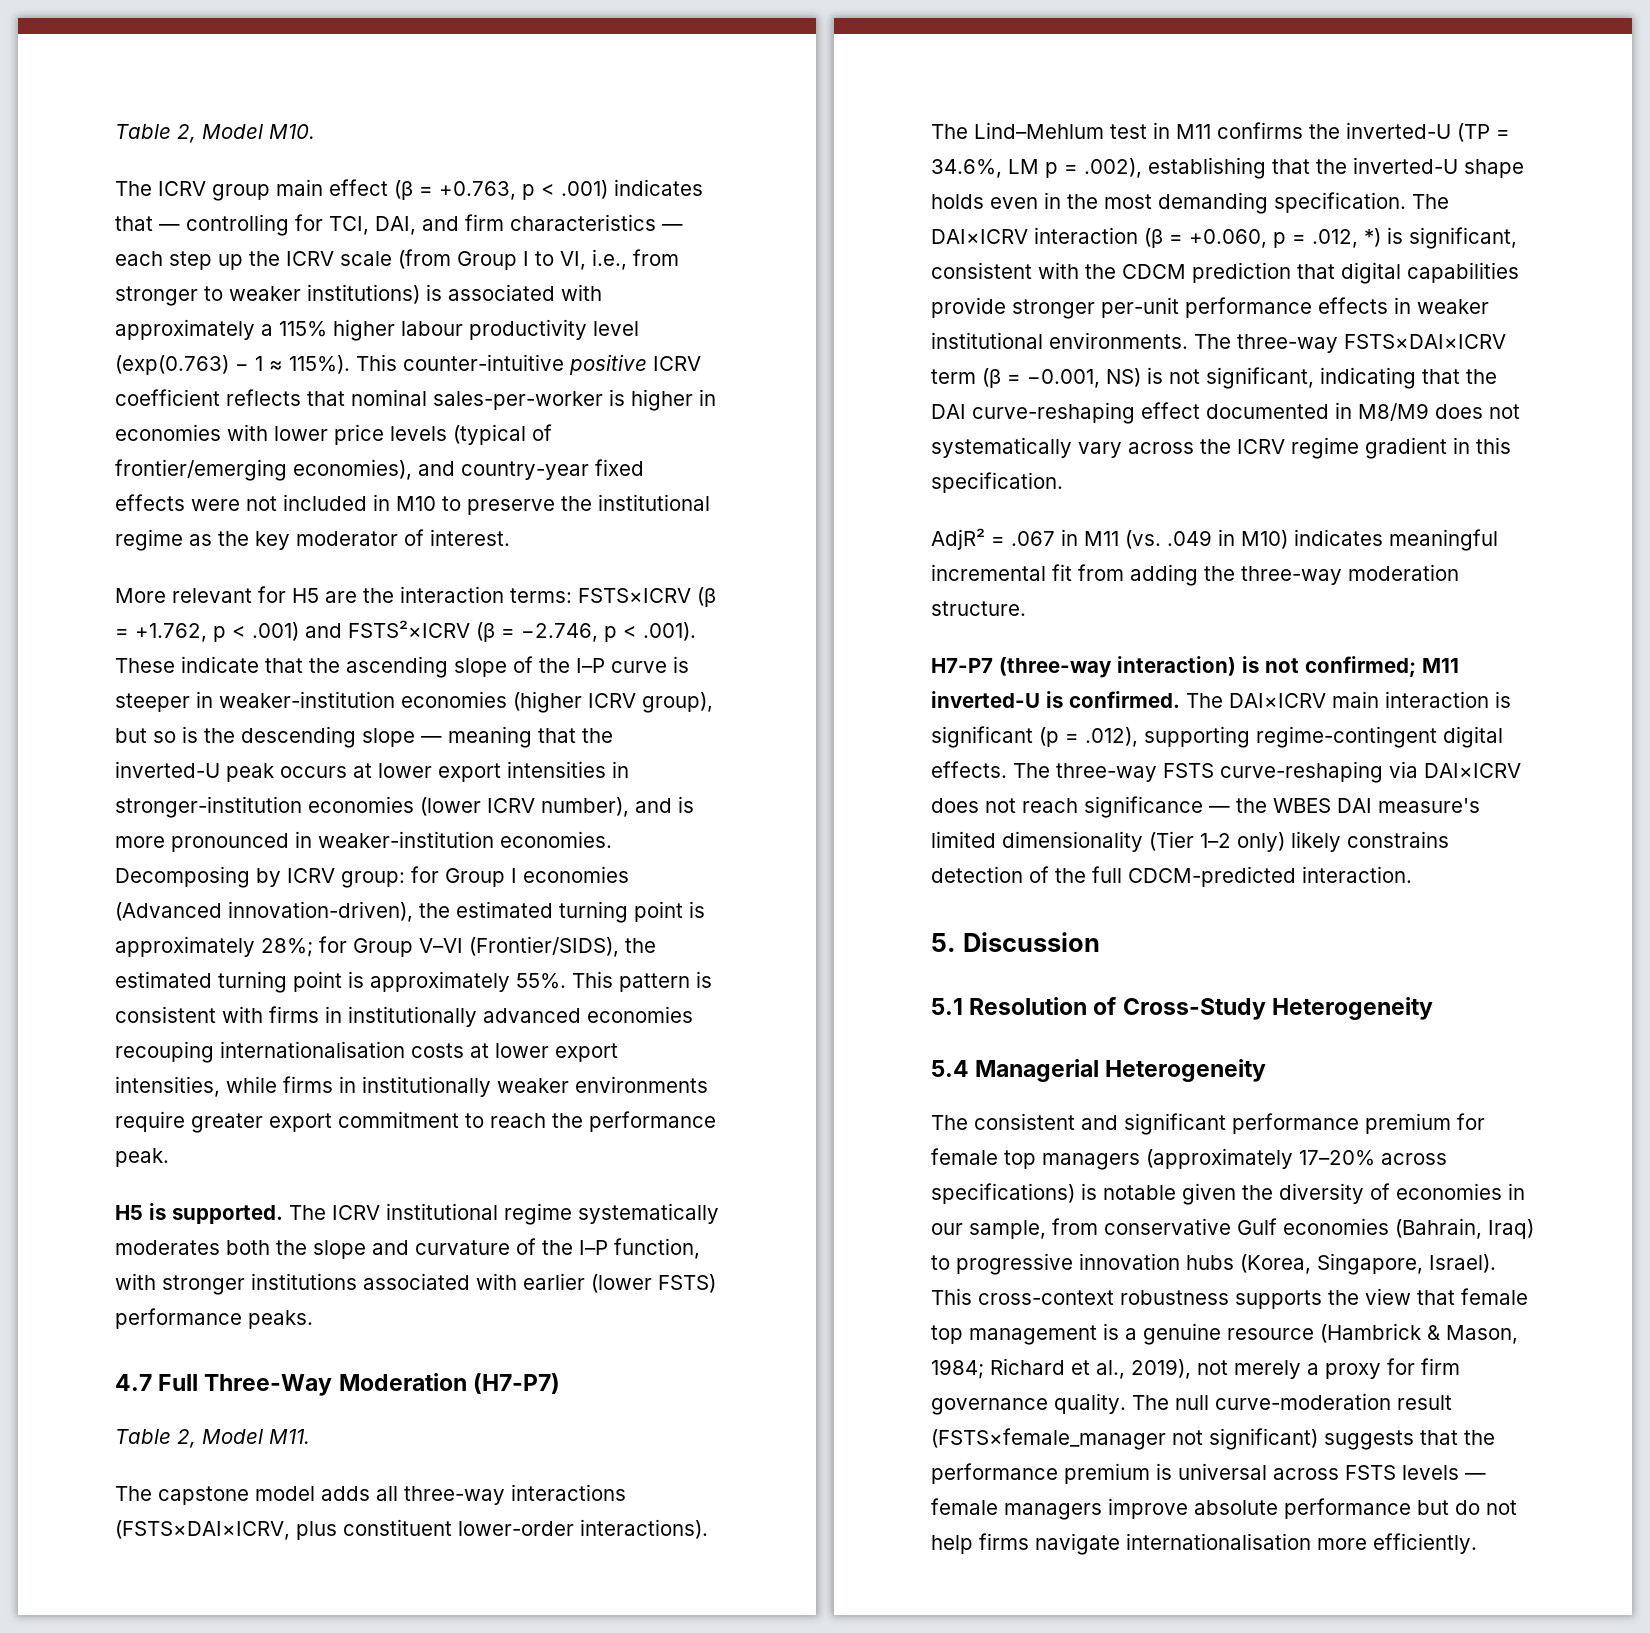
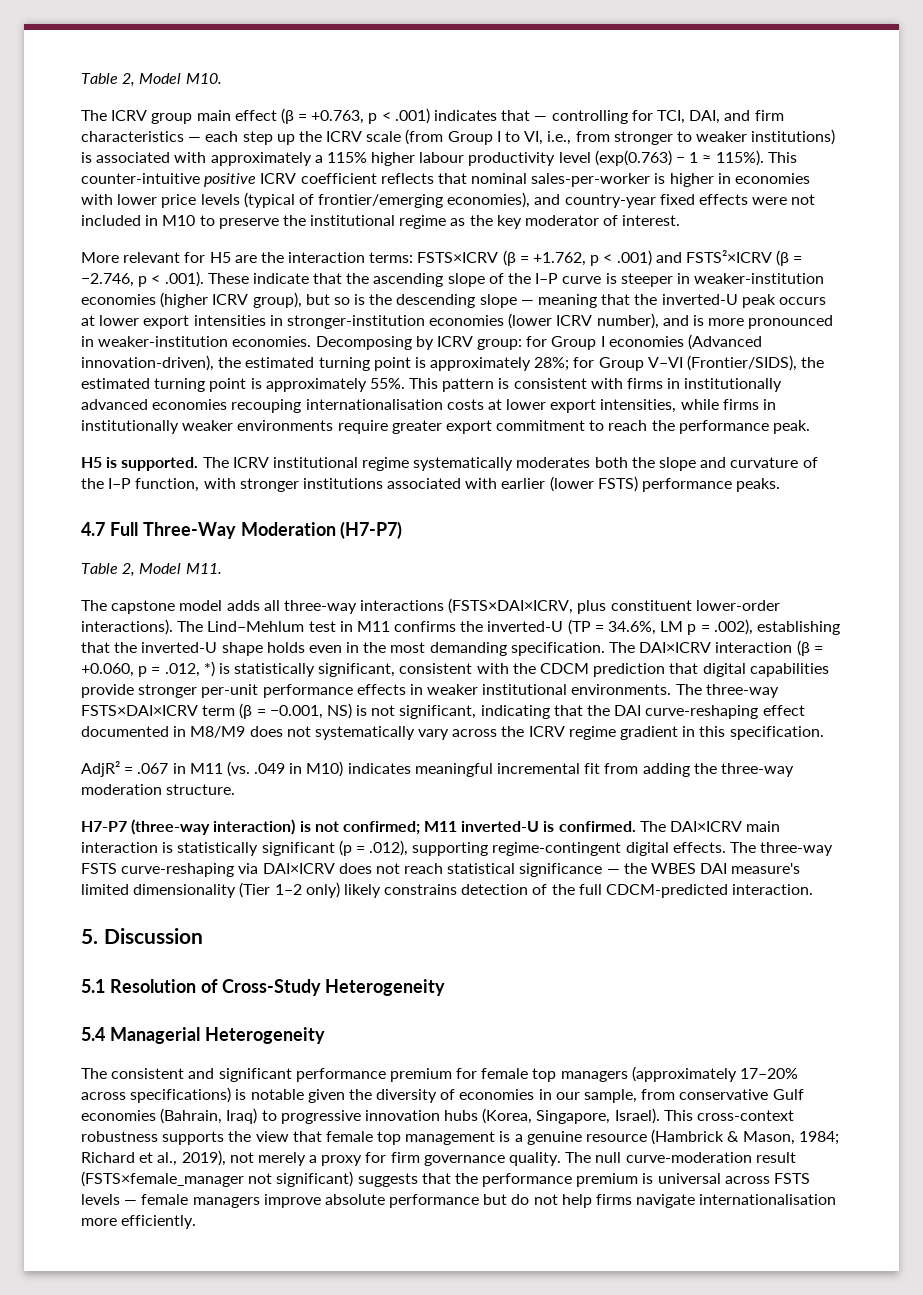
- The DAI×ICRV interaction (β = +0.060, p = .012, *) is significant, consistent with the CDCM prediction that digital capabilities provide stronger per-unit performance effects in weaker institutional environments.
+ The DAI×ICRV interaction (β = +0.060, p = .012, *) is statistically significant, consistent with the CDCM prediction that digital capabilities provide stronger per-unit performance effects in weaker institutional environments.
- The DAI×ICRV main interaction is significant (p = .012), supporting regime-contingent digital effects.
+ The DAI×ICRV main interaction is statistically significant (p = .012), supporting regime-contingent digital effects.
- The three-way FSTS curve-reshaping via DAI×ICRV does not reach significance — the WBES DAI measure's limited dimensionality (Tier 1–2 only) likely constrains detection of the full CDCM-predicted interaction.
+ The three-way FSTS curve-reshaping via DAI×ICRV does not reach statistical significance — the WBES DAI measure's limited dimensionality (Tier 1–2 only) likely constrains detection of the full CDCM-predicted interaction.

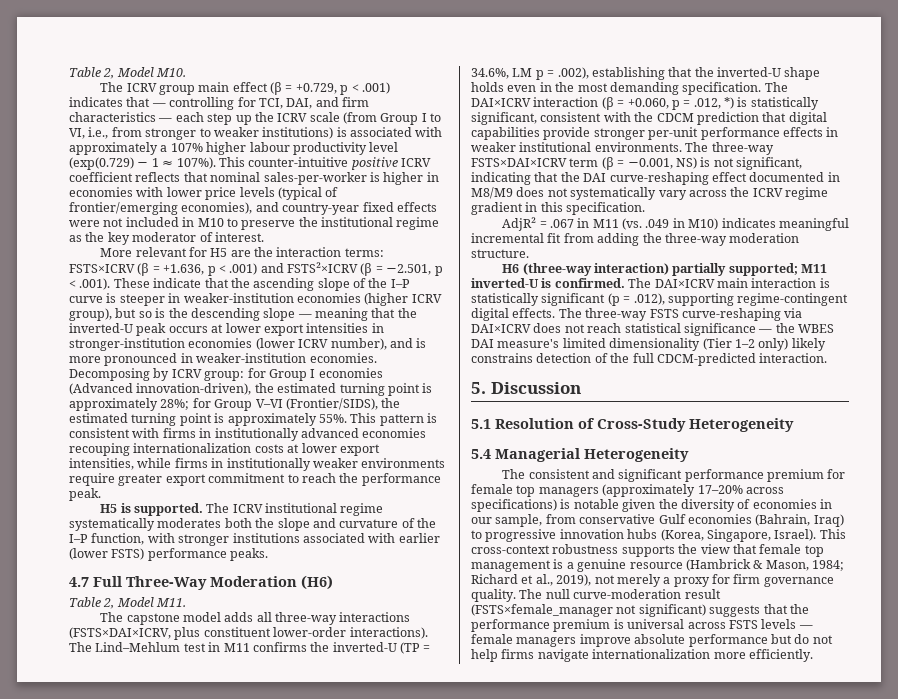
- The ICRV group main effect (β = +0.763, p < .001) indicates that — controlling for TCI, DAI, and firm characteristics — each step up the ICRV scale (from Group I to VI, i.e., from stronger to weaker institutions) is associated with approximately a 115% higher labour productivity level (exp(0.763) − 1 ≈ 115%).
+ The ICRV group main effect (β = +0.729, p < .001) indicates that — controlling for TCI, DAI, and firm characteristics — each step up the ICRV scale (from Group I to VI, i.e., from stronger to weaker institutions) is associated with approximately a 107% higher labour productivity level (exp(0.729) − 1 ≈ 107%).
- FSTS×ICRV (β = +1.762, p < .001) and FSTS²×ICRV (β = −2.746, p < .001). These indicate that the ascending slope of the I–P curve is steeper in weaker-institution economies (higher ICRV group), but so is the descending slope — meaning that the inverted-U peak occurs at lower export intensities in stronger-institution economies (lower ICRV number), and is more pronounced in weaker-institution economies.
+ FSTS×ICRV (β = +1.636, p < .001) and FSTS²×ICRV (β = −2.501, p < .001). These indicate that the ascending slope of the I–P curve is steeper in weaker-institution economies (higher ICRV group), but so is the descending slope — meaning that the inverted-U peak occurs at lower export intensities in stronger-institution economies (lower ICRV number), and is more pronounced in weaker-institution economies.
- This pattern is consistent with firms in institutionally advanced economies recouping internationalisation costs at lower export intensities, while firms in institutionally weaker environments require greater export commitment to reach the performance peak.
+ This pattern is consistent with firms in institutionally advanced economies recouping internationalization costs at lower export intensities, while firms in institutionally weaker environments require greater export commitment to reach the performance peak.
- 4.7 Full Three-Way Moderation (H7-P7)
+ 4.7 Full Three-Way Moderation (H6)
- H7-P7 (three-way interaction) is not confirmed; M11 inverted-U is confirmed.
+ H6 (three-way interaction) partially supported; M11 inverted-U is confirmed.
- The null curve-moderation result (FSTS×female_manager not significant) suggests that the performance premium is universal across FSTS levels — female managers improve absolute performance but do not help firms navigate internationalisation more efficiently.
+ The null curve-moderation result (FSTS×female_manager not significant) suggests that the performance premium is universal across FSTS levels — female managers improve absolute performance but do not help firms navigate internationalization more efficiently.

